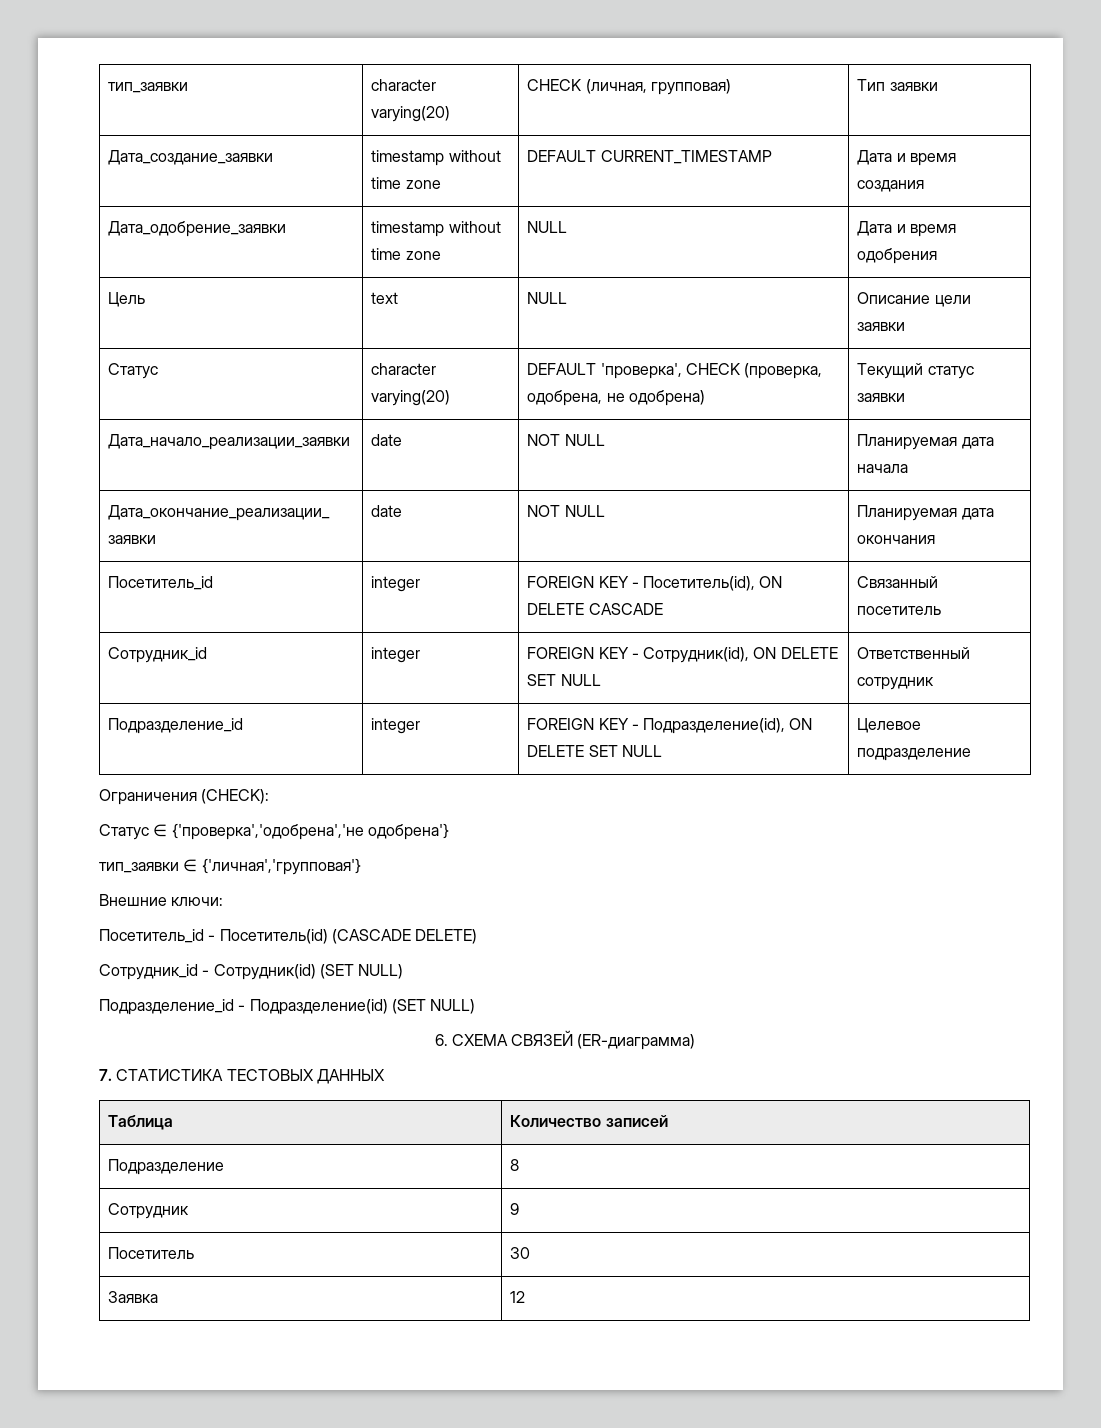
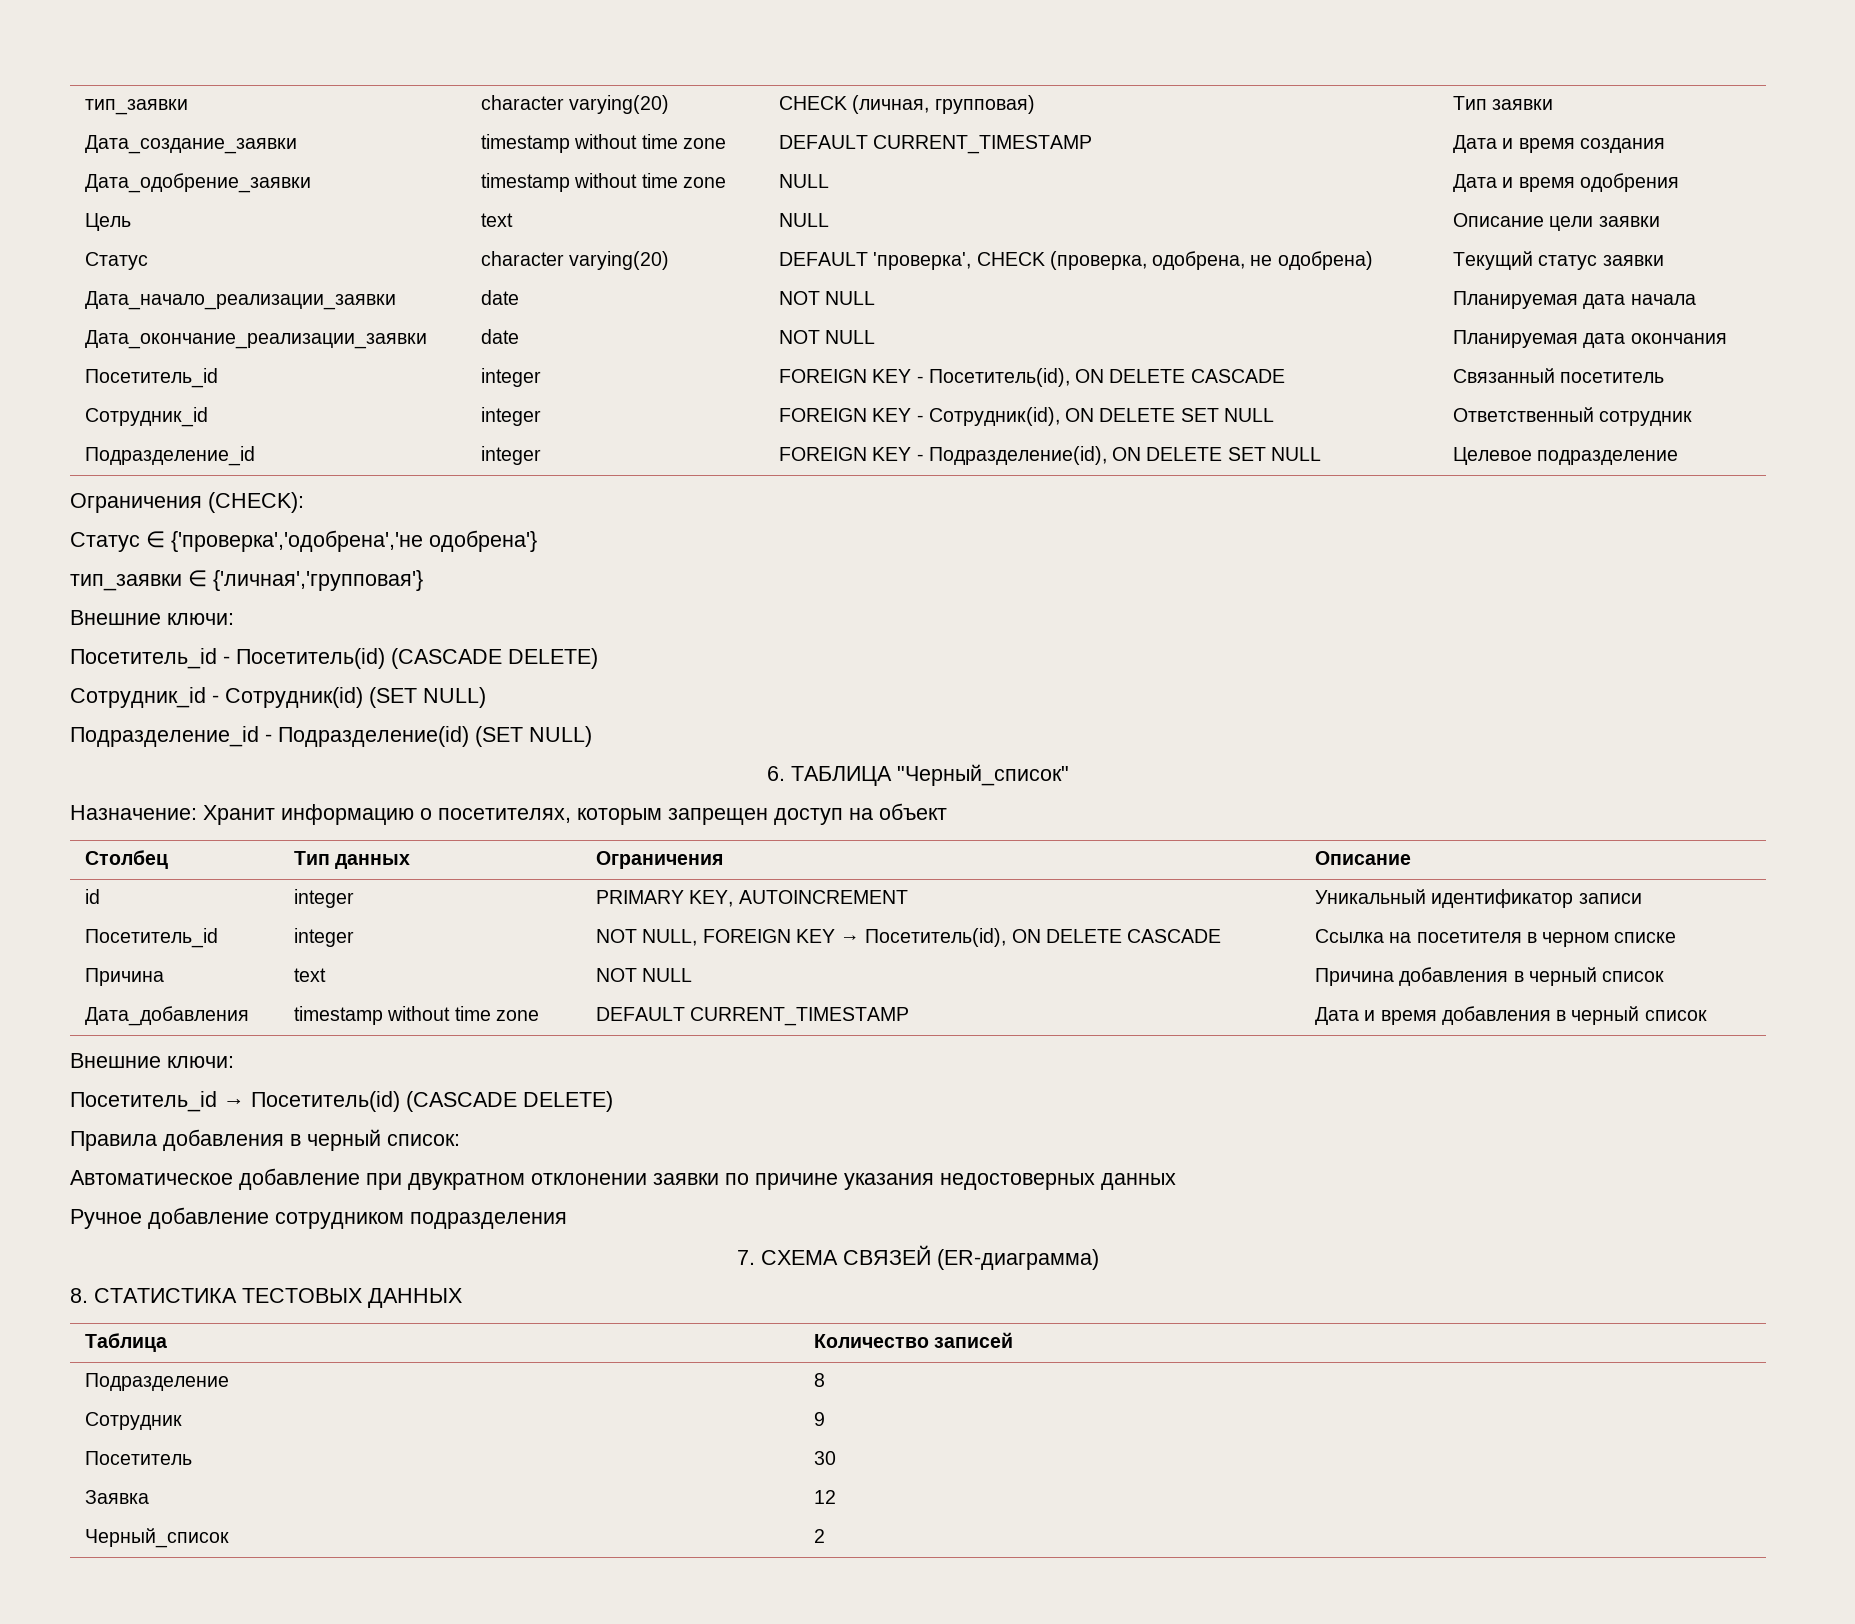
- 6. СХЕМА СВЯЗЕЙ (ER-диаграмма)
+ 6. ТАБЛИЦА "Черный_список"
+ Назначение: Хранит информацию о посетителях, которым запрещен доступ на объект
+ Столбец | Тип данных | Ограничения | Описание
+ id | integer | PRIMARY KEY, AUTOINCREMENT | Уникальный идентификатор записи
+ Посетитель_id | integer | NOT NULL, FOREIGN KEY → Посетитель(id), ON DELETE CASCADE | Ссылка на посетителя в черном списке
+ Причина | text | NOT NULL | Причина добавления в черный список
+ Дата_добавления | timestamp without time zone | DEFAULT CURRENT_TIMESTAMP | Дата и время добавления в черный список
+ Внешние ключи:
+ Посетитель_id → Посетитель(id) (CASCADE DELETE)
+ Правила добавления в черный список:
+ Автоматическое добавление при двукратном отклонении заявки по причине указания недостоверных данных
+ Ручное добавление сотрудником подразделения
+ 7. СХЕМА СВЯЗЕЙ (ER-диаграмма)
- 7. СТАТИСТИКА ТЕСТОВЫХ ДАННЫХ
+ 8. СТАТИСТИКА ТЕСТОВЫХ ДАННЫХ
+ Черный_список | 2

